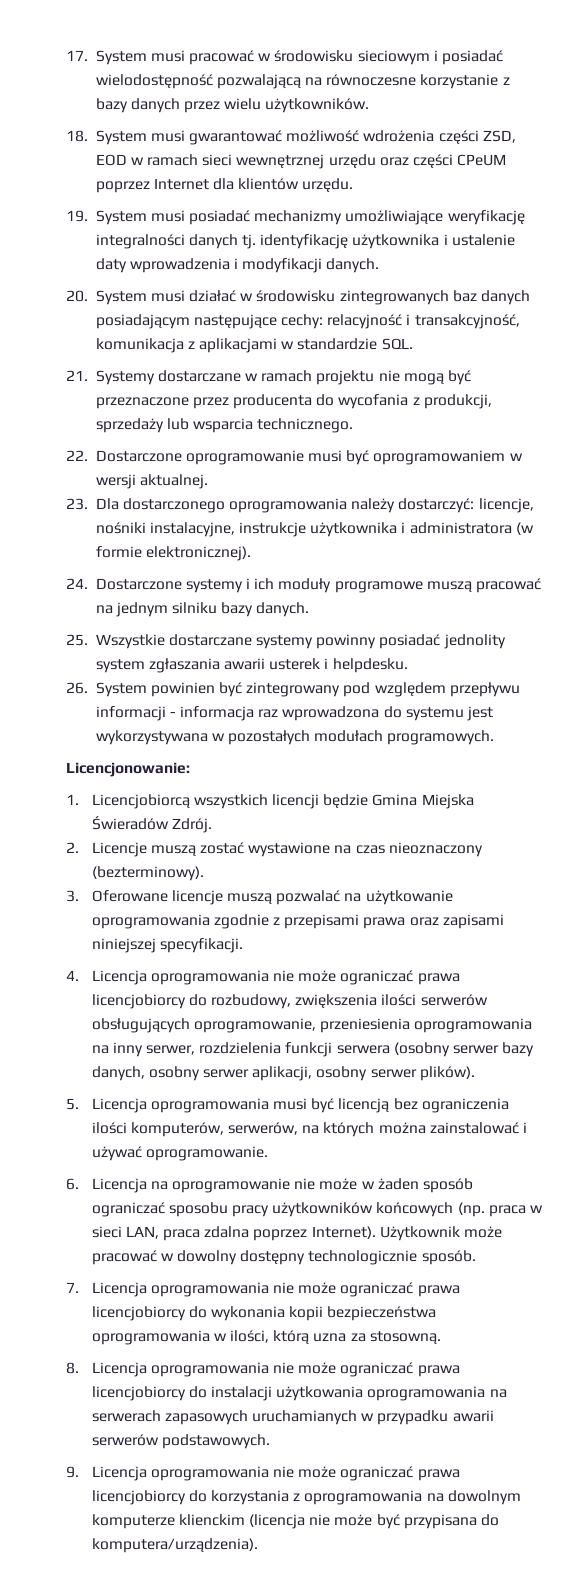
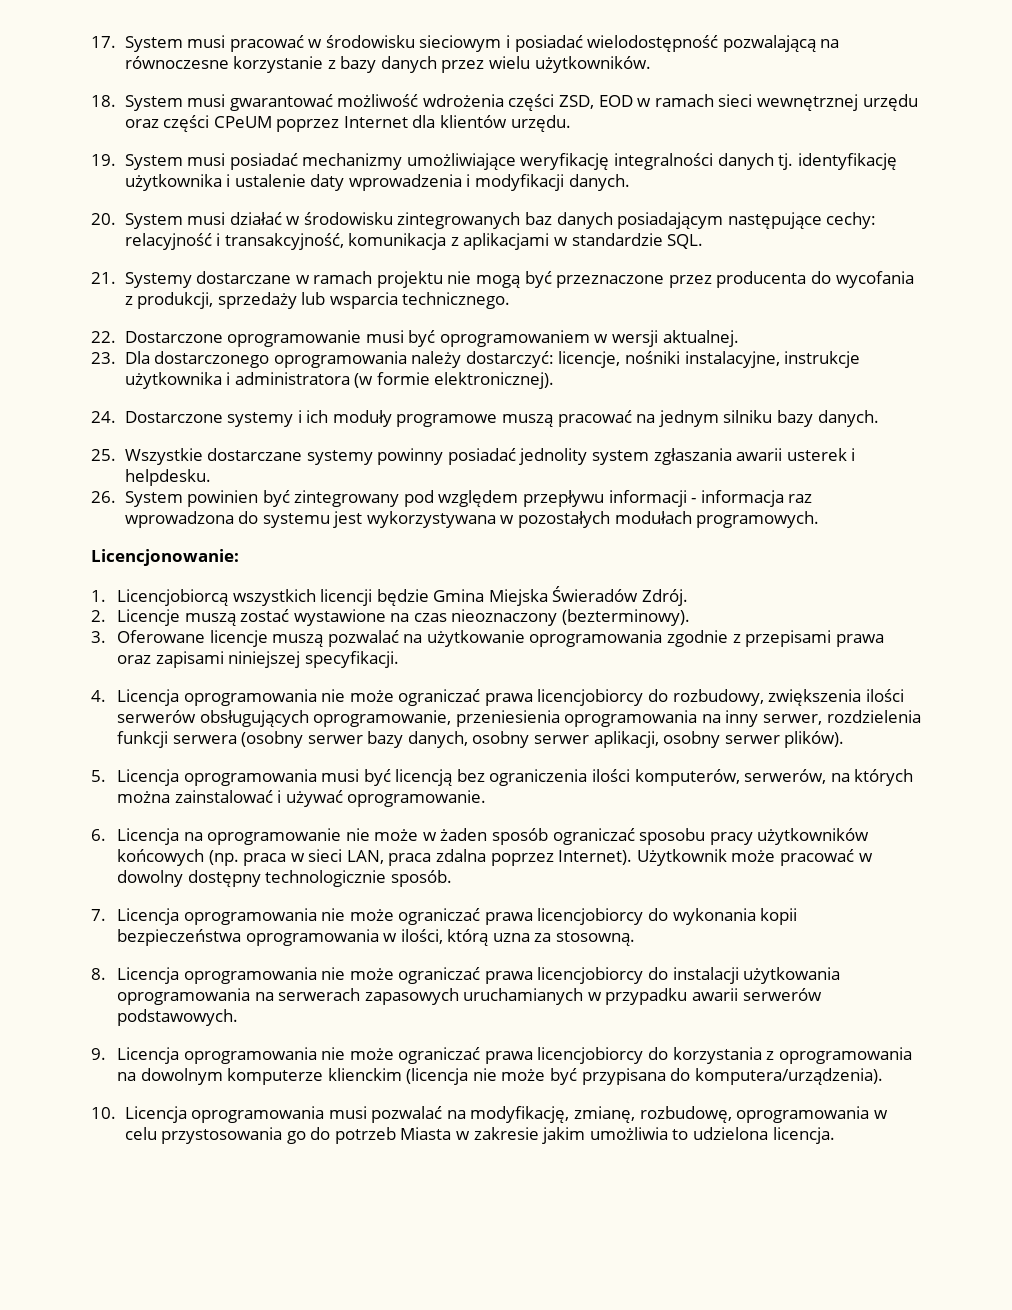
+ 10. Licencja oprogramowania musi pozwalać na modyfikację, zmianę, rozbudowę, oprogramowania w celu przystosowania go do potrzeb Miasta w zakresie jakim umożliwia to udzielona licencja.

